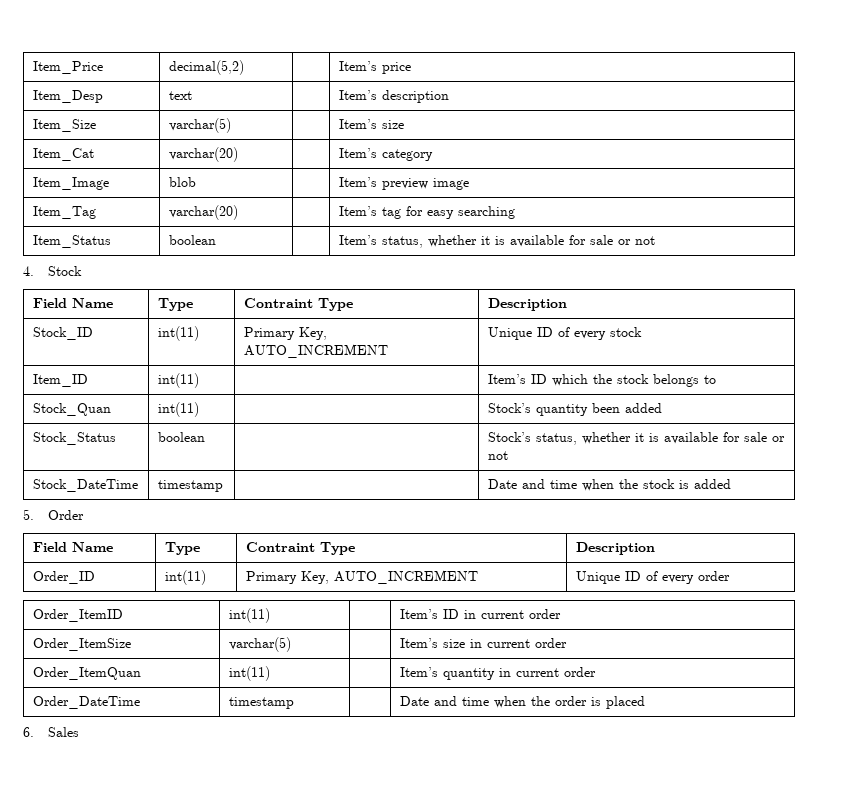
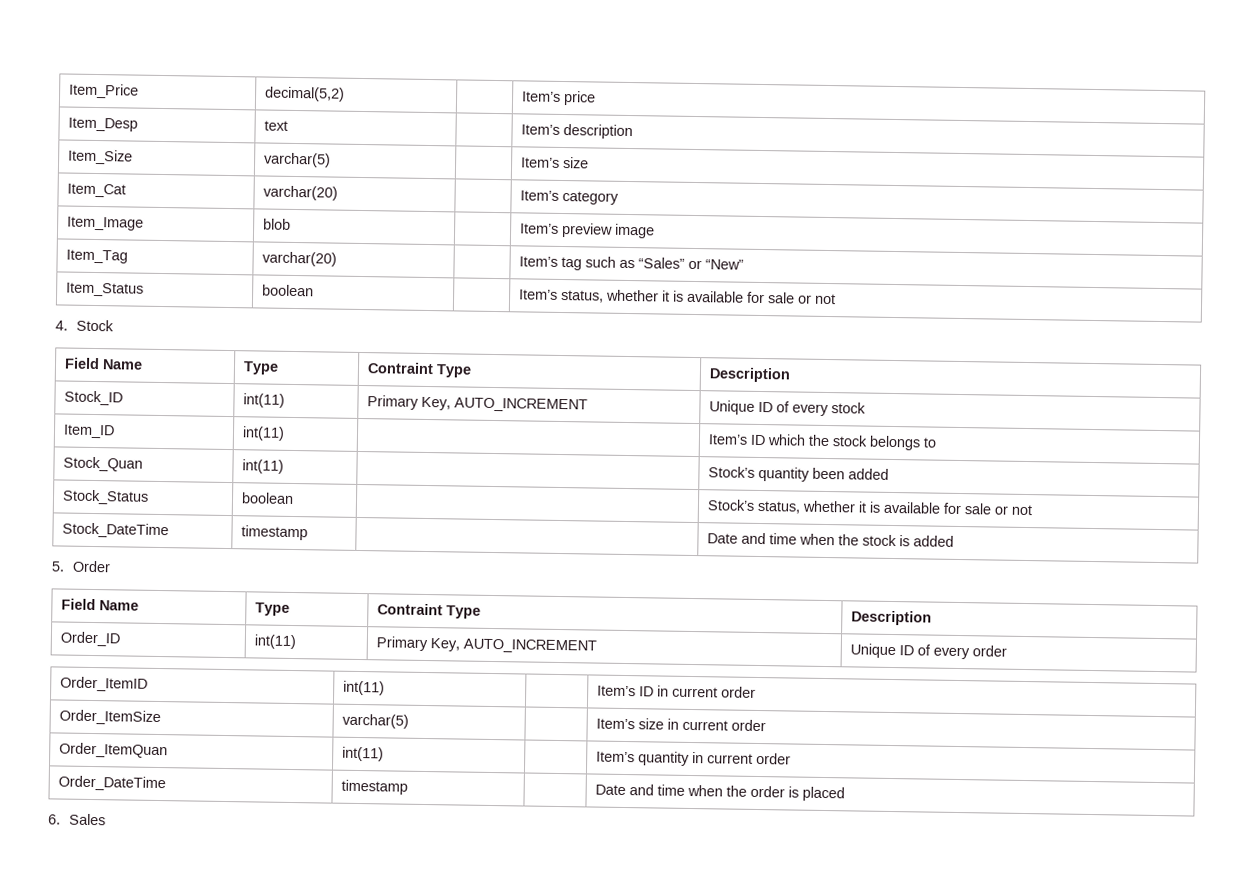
- Item_Tag | varchar(20) | | Item’s tag for easy searching
+ Item_Tag | varchar(20) | | Item’s tag such as “Sales” or “New”

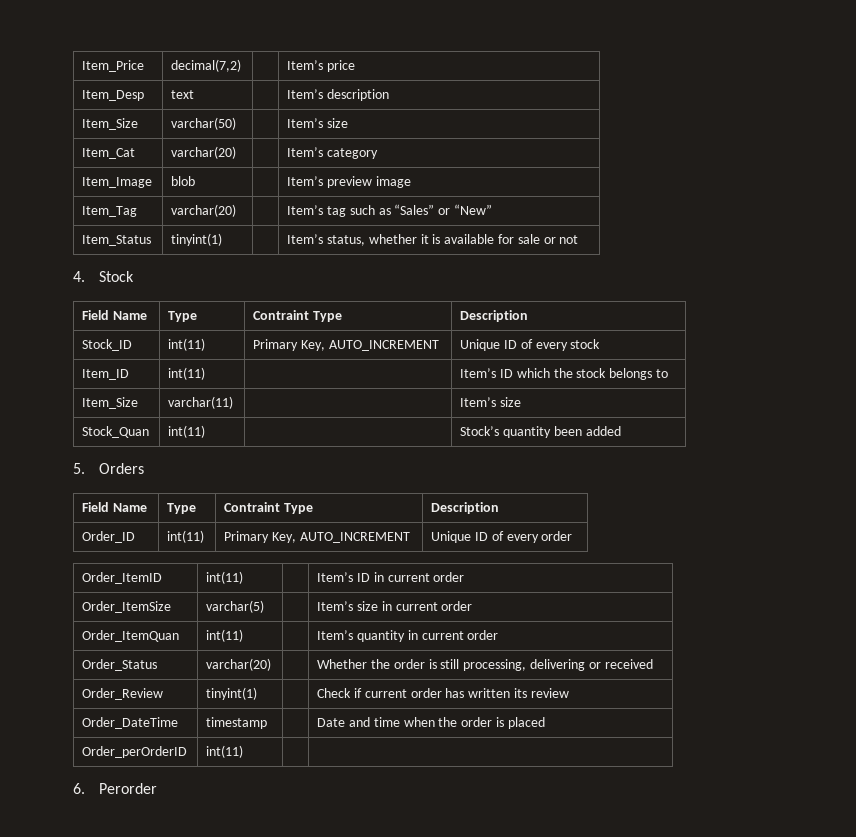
- Item_Price | decimal(5,2) | | Item’s price
+ Item_Price | decimal(7,2) | | Item’s price
- Item_Size | varchar(5) | | Item’s size
+ Item_Size | varchar(50) | | Item’s size
- Item_Status | boolean | | Item’s status, whether it is available for sale or not
+ Item_Status | tinyint(1) | | Item’s status, whether it is available for sale or not
+ Item_Size | varchar(11) | | Item’s size
- Stock_Status | boolean | | Stock’s status, whether it is available for sale or not
- Stock_DateTime | timestamp | | Date and time when the stock is added
- 5. Order
+ 5. Orders
+ Order_Status | varchar(20) | | Whether the order is still processing, delivering or received
+ Order_Review | tinyint(1) | | Check if current order has written its review
+ Order_perOrderID | int(11) | |
- 6. Sales
+ 6. Perorder

